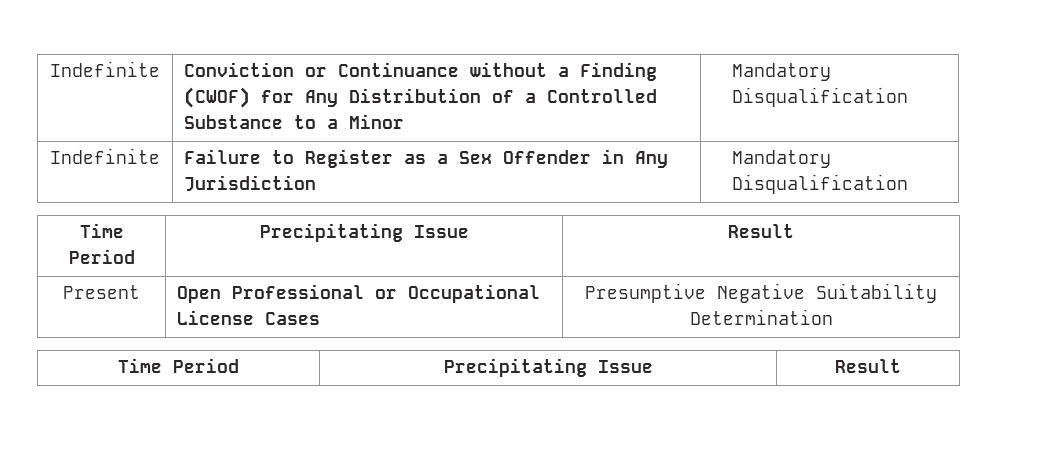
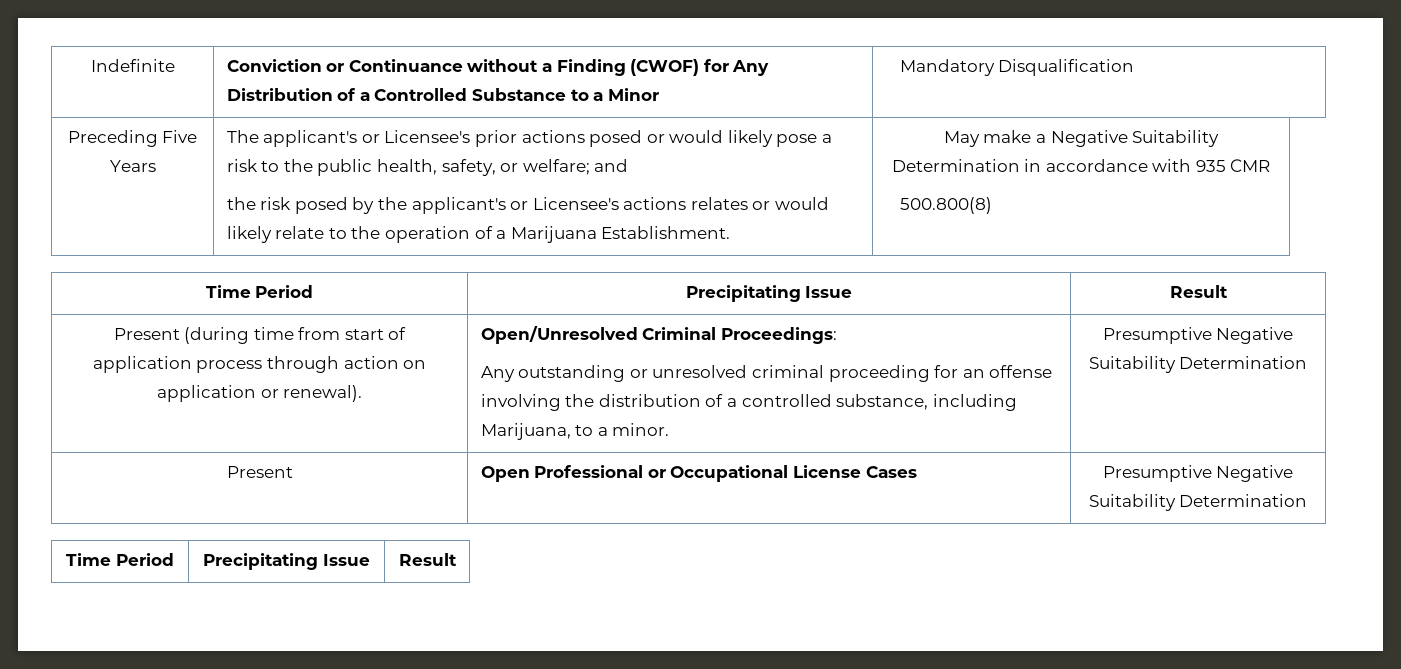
- Indefinite | Failure to Register as a Sex Offender in Any Jurisdiction | Mandatory Disqualification
+ Preceding Five Years | The applicant's or Licensee's prior actions posed or would likely pose a risk to the public health, safety, or welfare; and
+ the risk posed by the applicant's or Licensee's actions relates or would likely relate to the operation of a Marijuana Establishment. | May make a Negative Suitability Determination in accordance with 935 CMR
+ 500.800(8)
  Time Period | Precipitating Issue | Result
+ Present (during time from start of application process through action on application or renewal). | Open/Unresolved Criminal Proceedings:
+ Any outstanding or unresolved criminal proceeding for an offense involving the distribution of a controlled substance, including Marijuana, to a minor. | Presumptive Negative Suitability Determination

